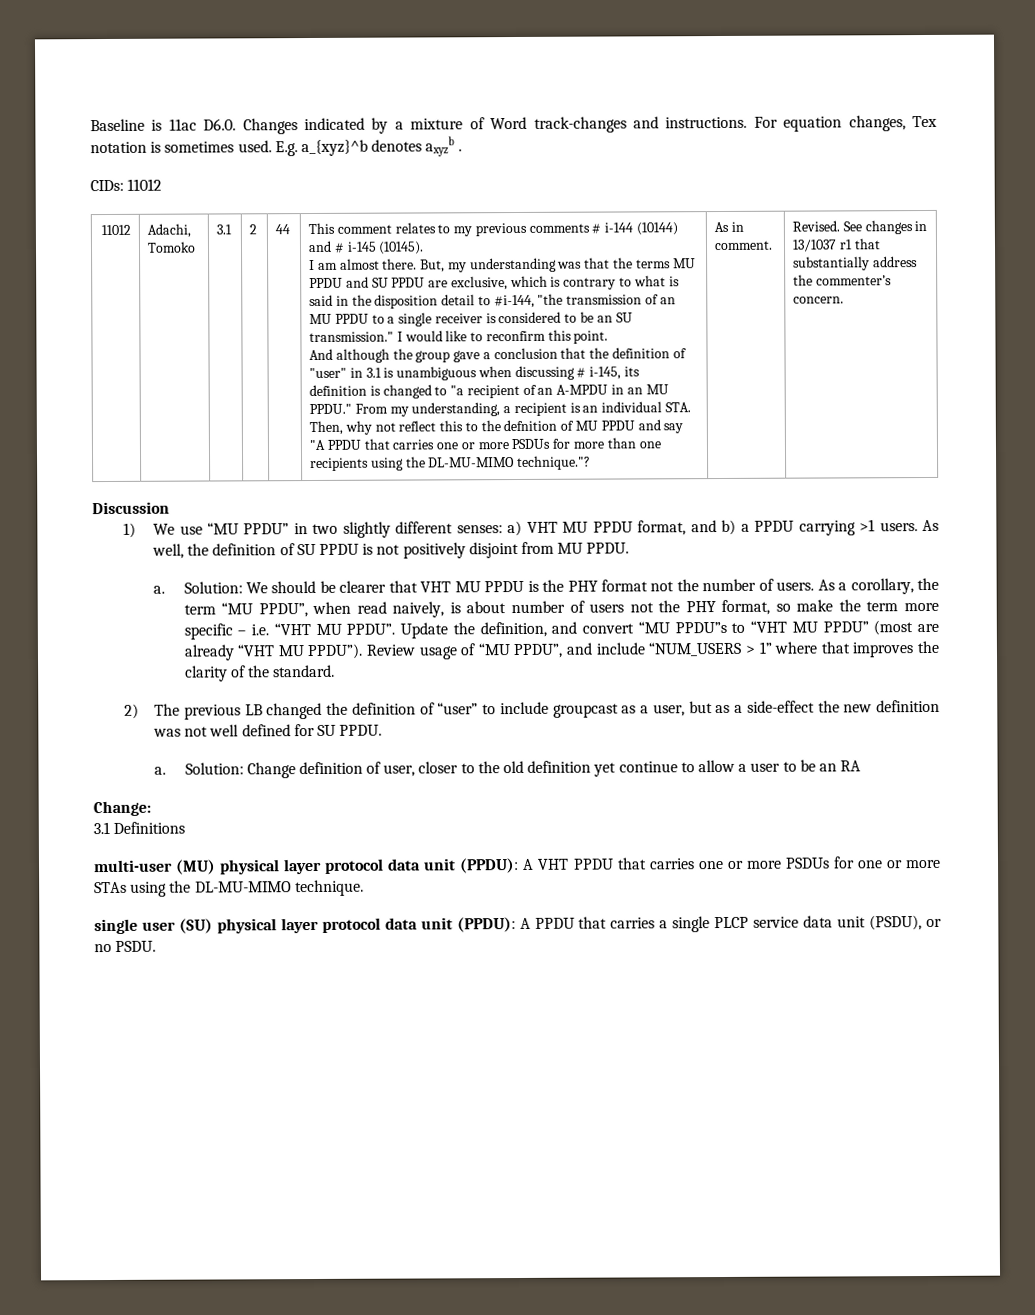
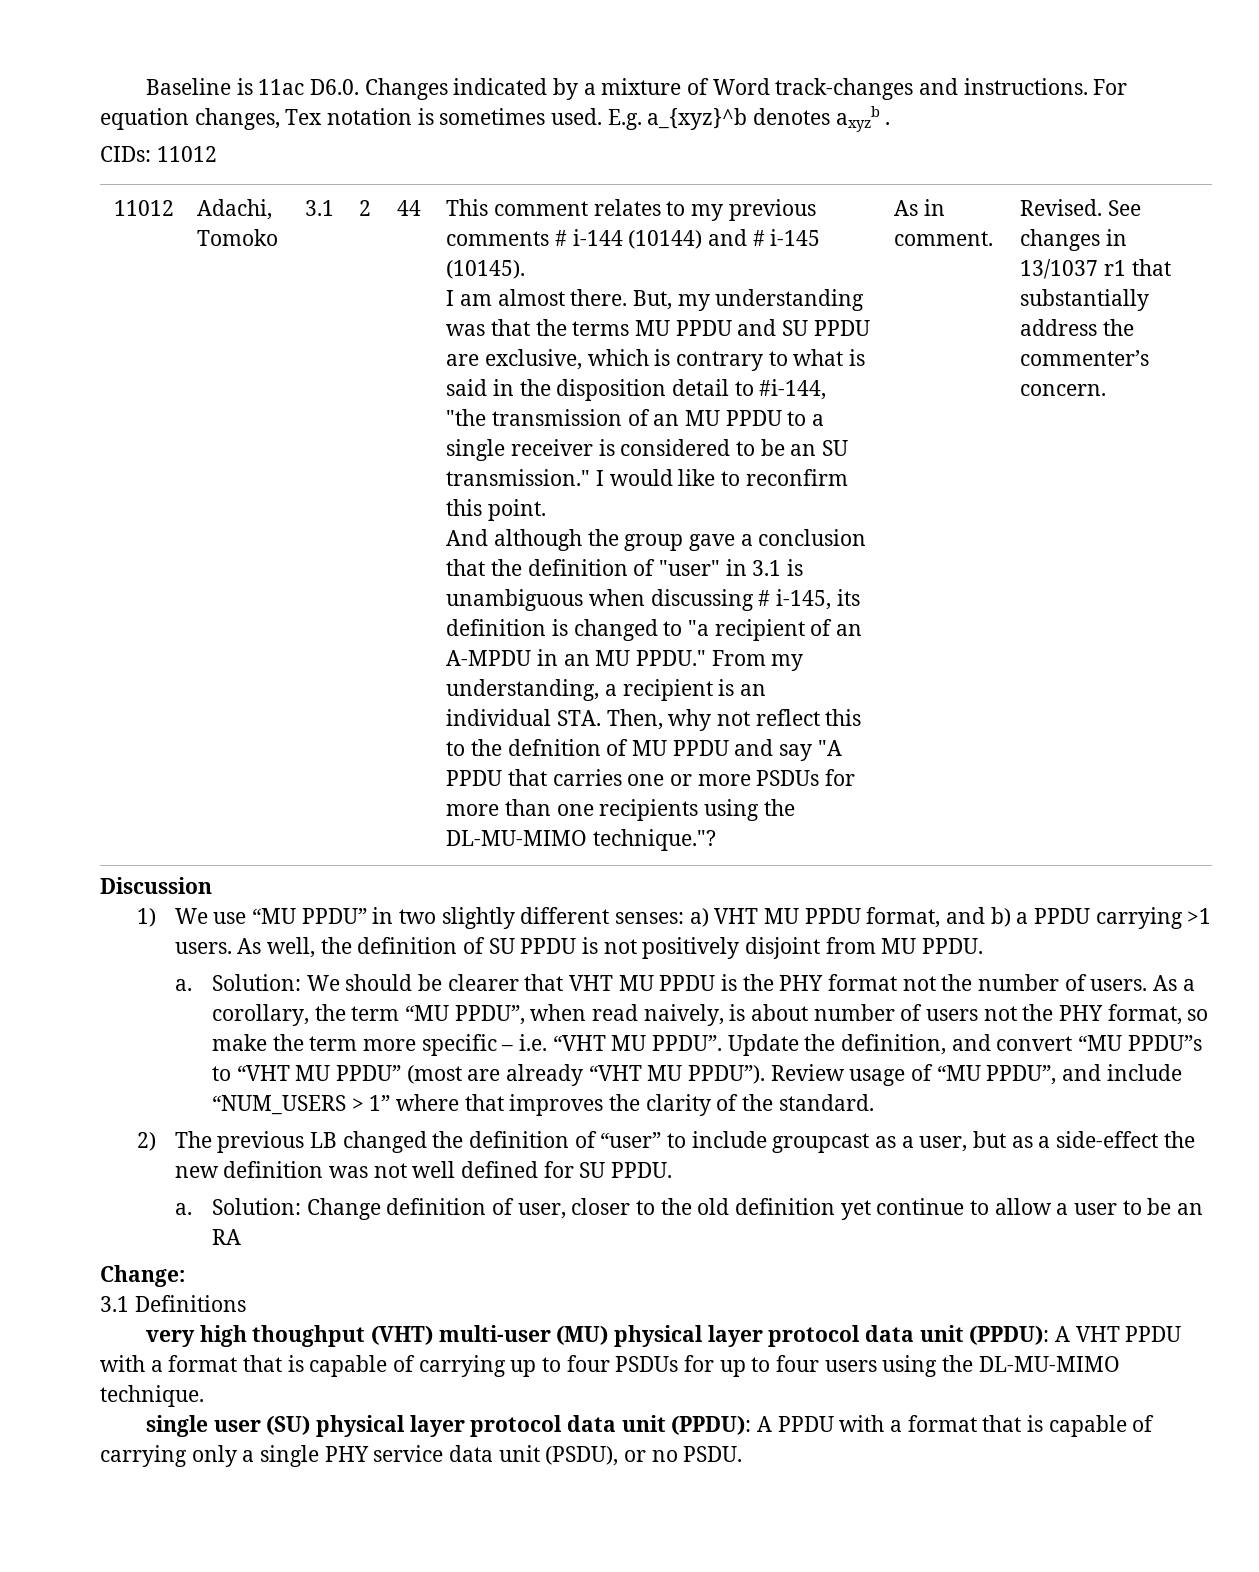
- multi-user (MU) physical layer protocol data unit (PPDU): A VHT PPDU that carries one or more PSDUs for one or more STAs using the DL-MU-MIMO technique.
+ very high thoughput (VHT) multi-user (MU) physical layer protocol data unit (PPDU): A VHT PPDU with a format that is capable of carrying up to four PSDUs for up to four users using the DL-MU-MIMO technique.
- single user (SU) physical layer protocol data unit (PPDU): A PPDU that carries a single PLCP service data unit (PSDU), or no PSDU.
+ single user (SU) physical layer protocol data unit (PPDU): A PPDU with a format that is capable of carrying only a single PHY service data unit (PSDU), or no PSDU.

